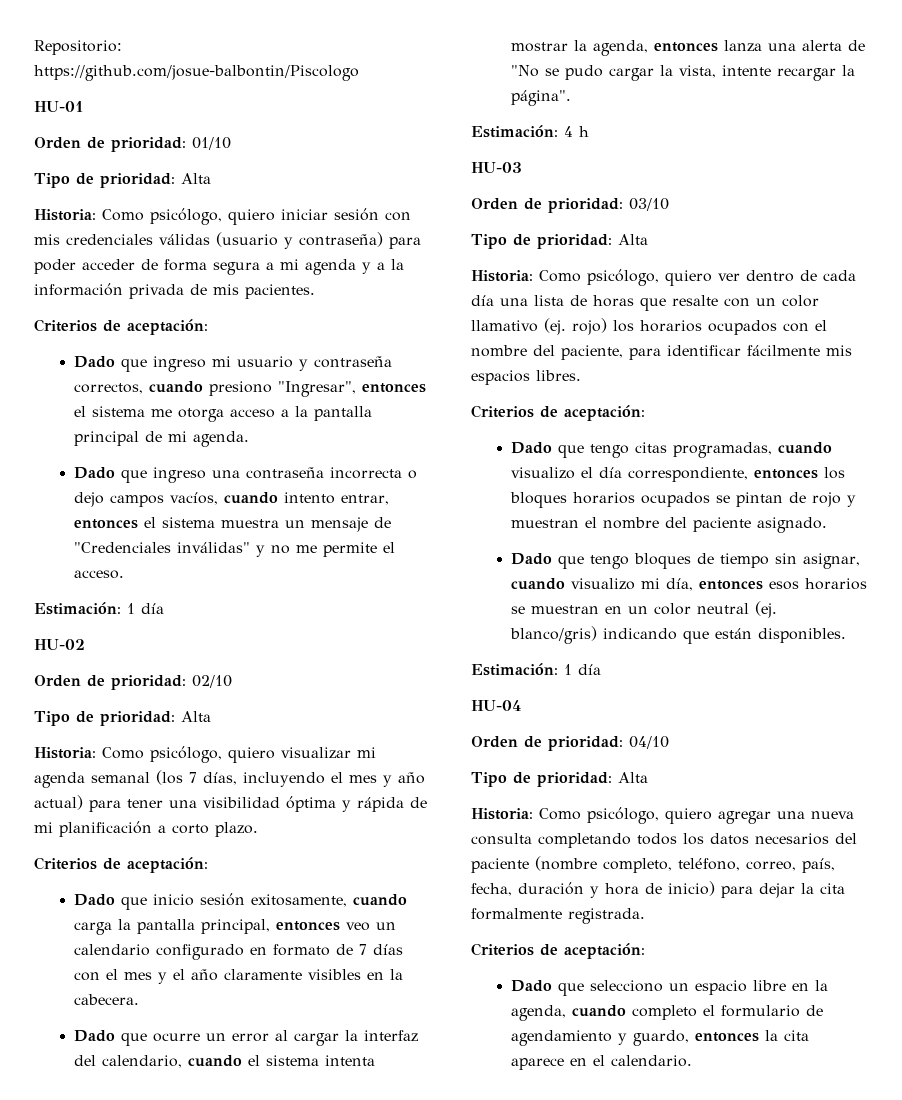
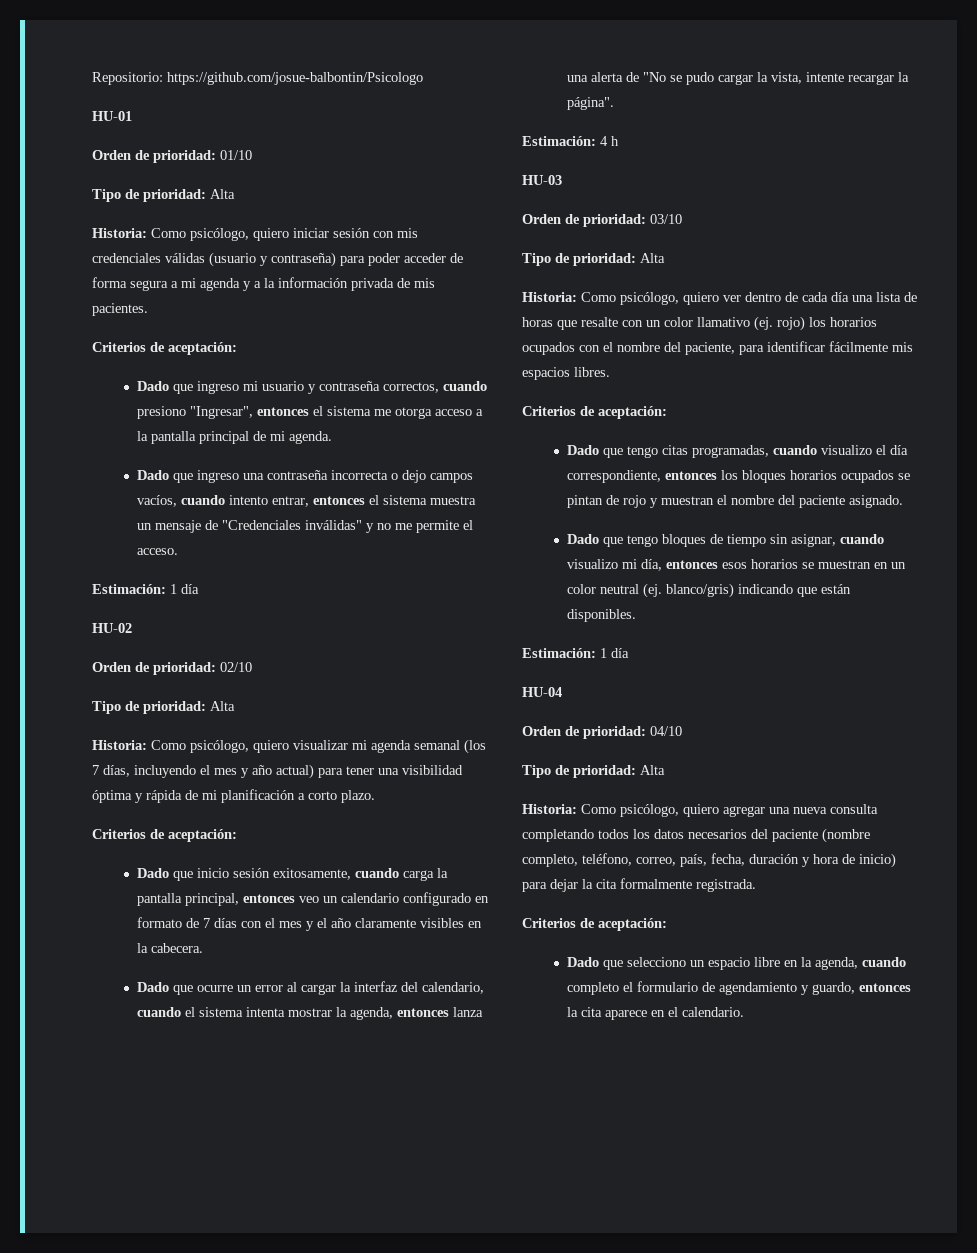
- Repositorio: https://github.com/josue-balbontin/Piscologo
+ Repositorio: https://github.com/josue-balbontin/Psicologo

